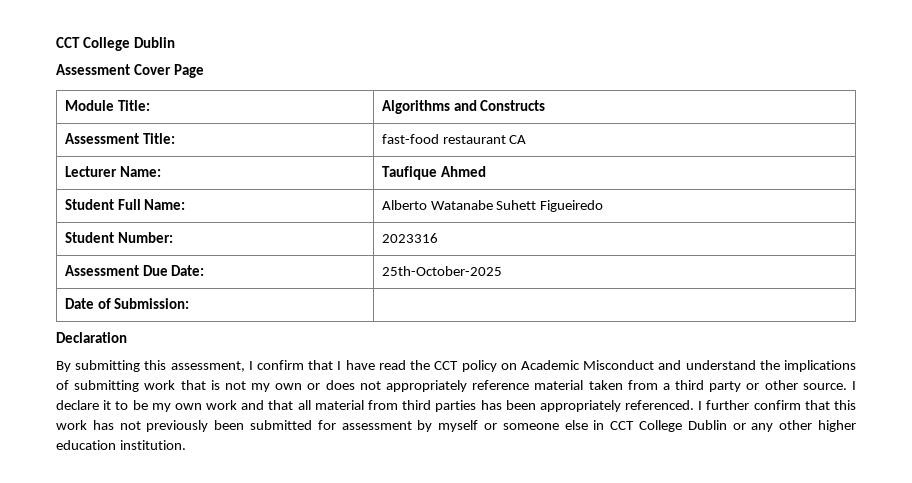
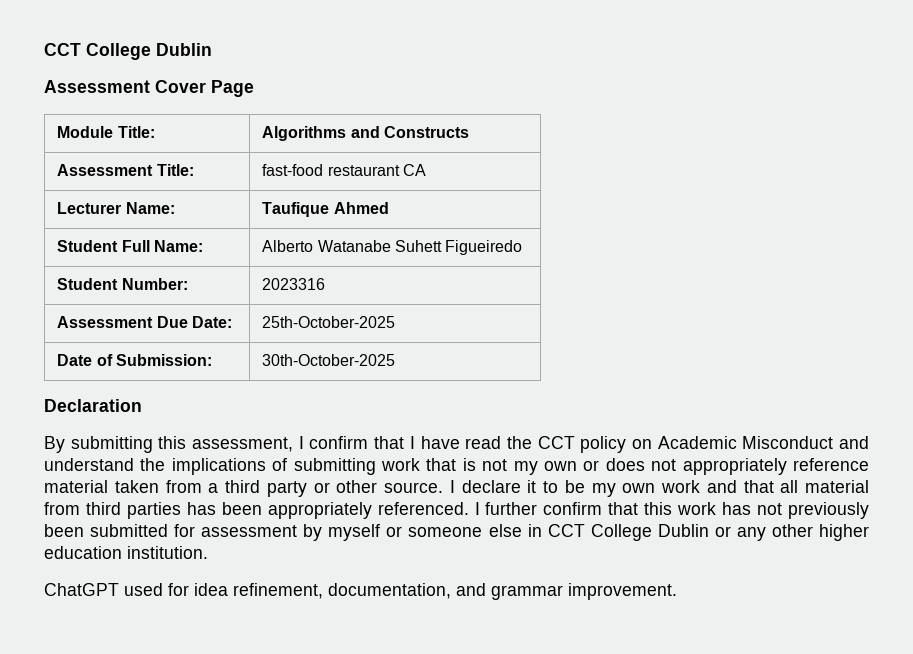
- Date of Submission: |
+ Date of Submission: | 30th-October-2025
+ ChatGPT used for idea refinement, documentation, and grammar improvement.

